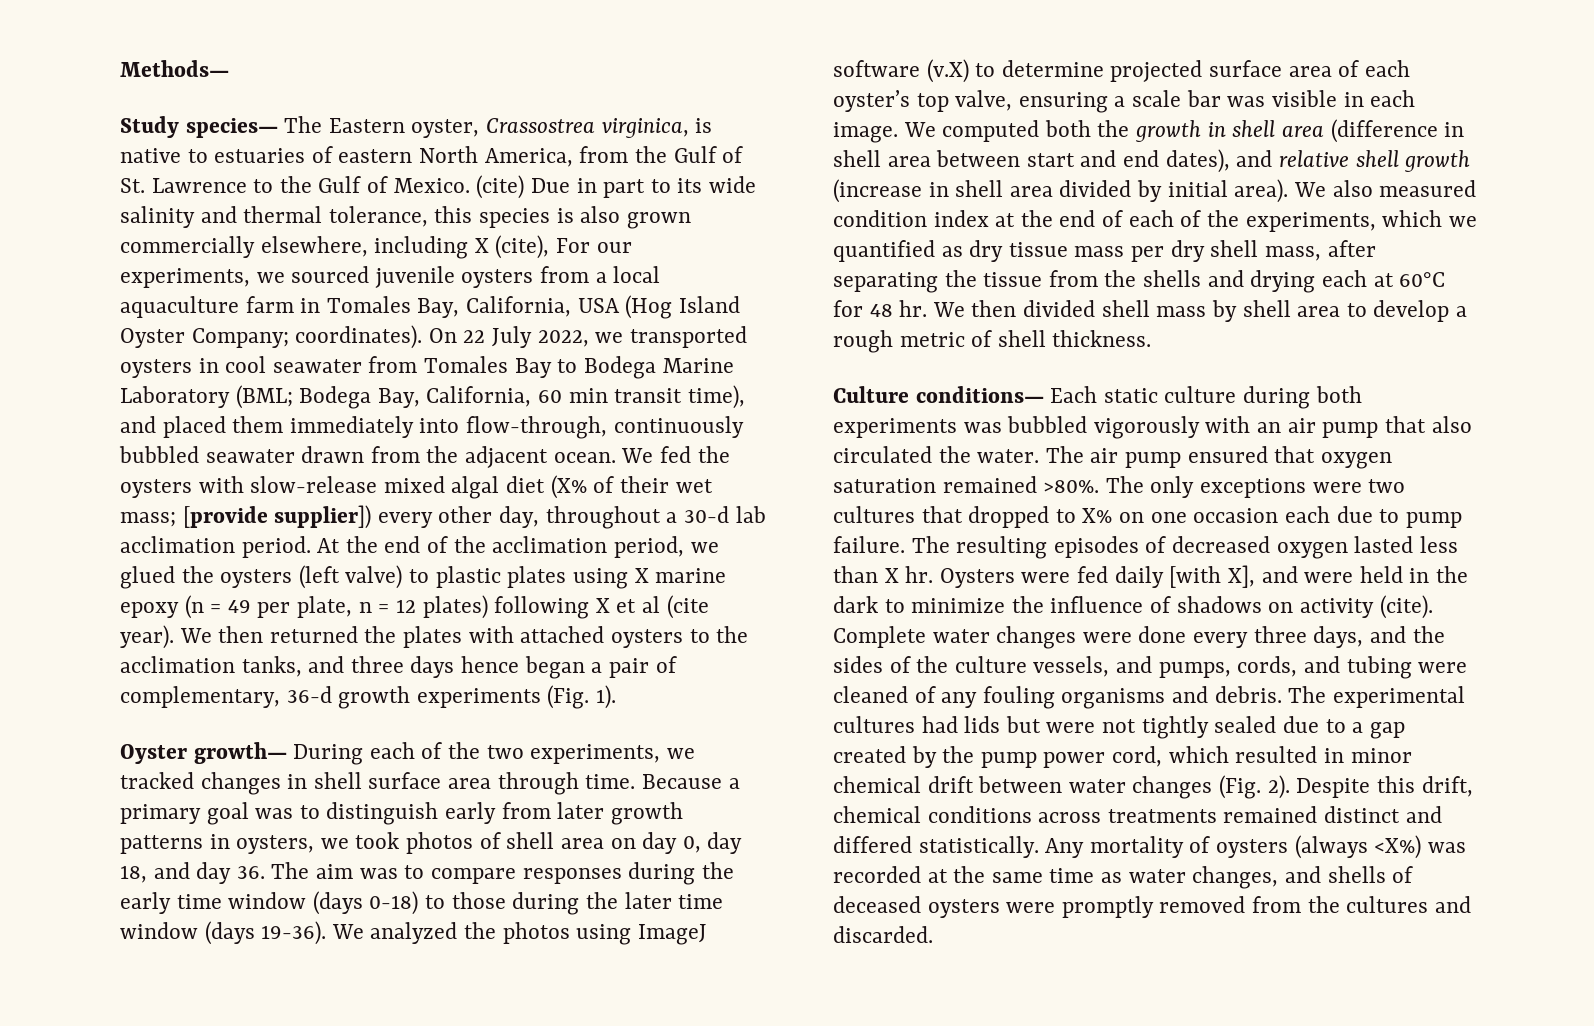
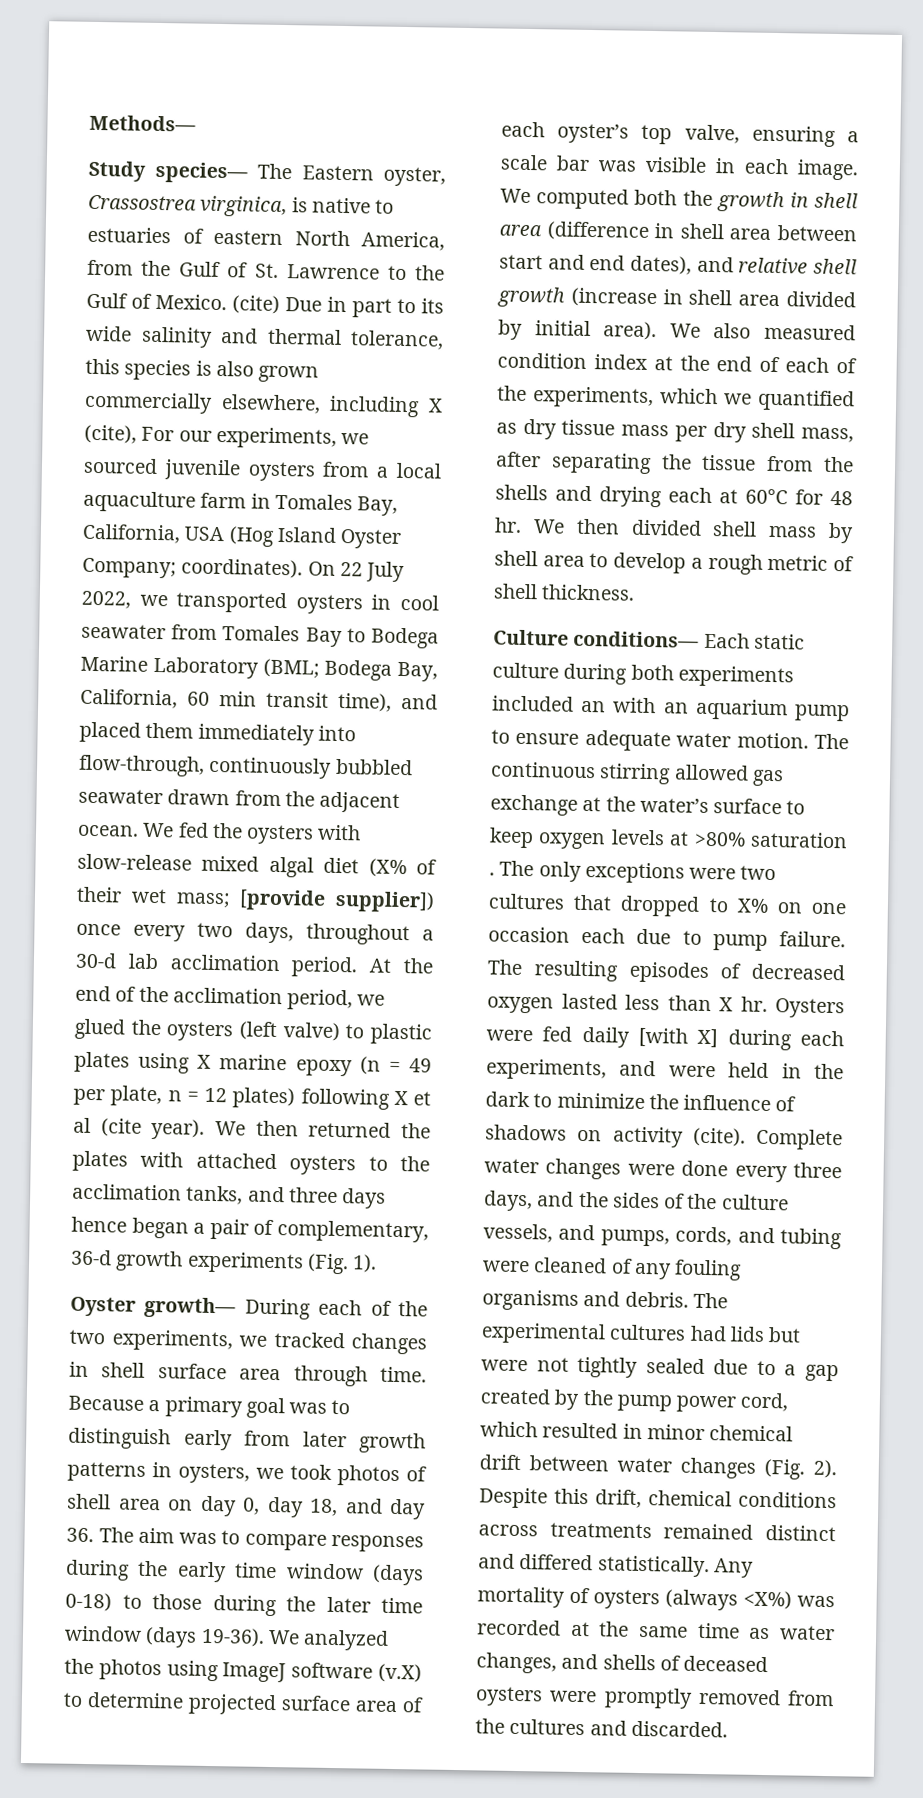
- We fed the oysters with slow-release mixed algal diet (X% of their wet mass; [provide supplier]) every other day, throughout a 30-d lab acclimation period.
+ We fed the oysters with slow-release mixed algal diet (X% of their wet mass; [provide supplier]) once every two days, throughout a 30-d lab acclimation period.
- Culture conditions— Each static culture during both experiments was bubbled vigorously with an air pump that also circulated the water. The air pump ensured that oxygen saturation remained >80%.
+ Culture conditions— Each static culture during both experiments included an with an aquarium pump to ensure adequate water motion. The continuous stirring allowed gas exchange at the water’s surface to keep oxygen levels at >80% saturation .
- Oysters were fed daily [with X], and were held in the dark to minimize the influence of shadows on activity (cite).
+ Oysters were fed daily [with X] during each experiments, and were held in the dark to minimize the influence of shadows on activity (cite).

